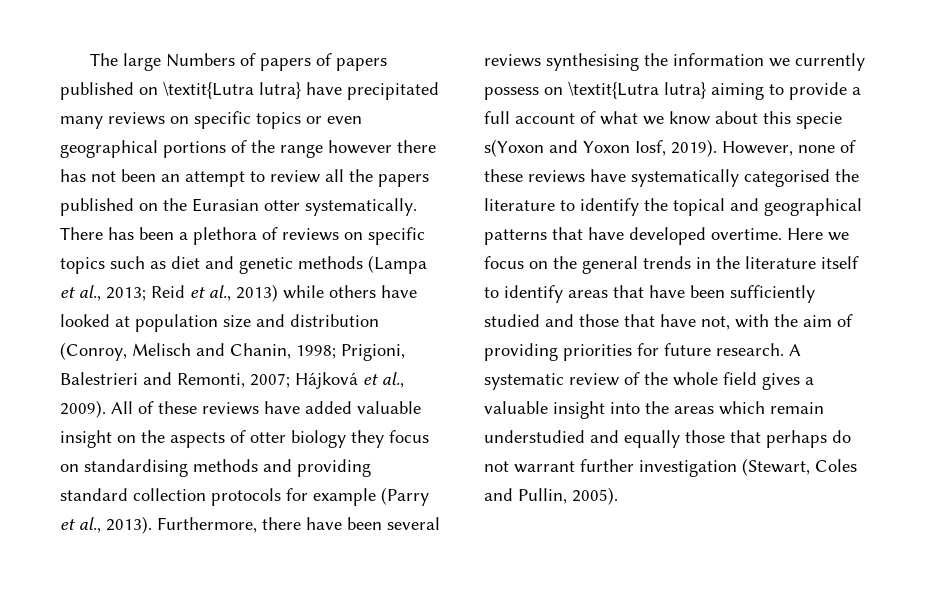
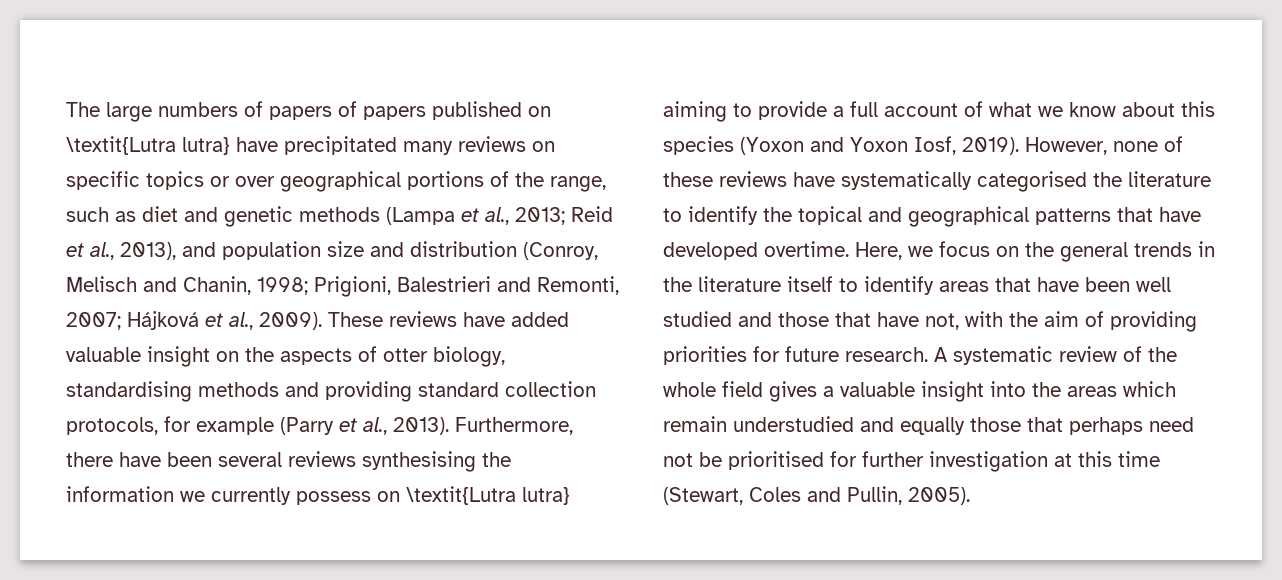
- The large Numbers of papers of papers published on \textit{Lutra lutra} have precipitated many reviews on specific topics or even geographical portions of the range however there has not been an attempt to review all the papers published on the Eurasian otter systematically. There has been a plethora of reviews on specific topics such as diet and genetic methods (Lampa et al., 2013; Reid et al., 2013) while others have looked at population size and distribution (Conroy, Melisch and Chanin, 1998; Prigioni, Balestrieri and Remonti, 2007; Hájková et al., 2009).
+ The large numbers of papers of papers published on \textit{Lutra lutra} have precipitated many reviews on specific topics or over geographical portions of the range, such as diet and genetic methods (Lampa et al., 2013; Reid et al., 2013), and population size and distribution (Conroy, Melisch and Chanin, 1998; Prigioni, Balestrieri and Remonti, 2007; Hájková et al., 2009).
- All of these reviews have added valuable insight on the aspects of otter biology they focus on standardising methods and providing standard collection protocols for example (Parry et al., 2013).
+ These reviews have added valuable insight on the aspects of otter biology, standardising methods and providing standard collection protocols, for example (Parry et al., 2013).
- Furthermore, there have been several reviews synthesising the information we currently possess on \textit{Lutra lutra} aiming to provide a full account of what we know about this specie s(Yoxon and Yoxon Iosf, 2019).
+ Furthermore, there have been several reviews synthesising the information we currently possess on \textit{Lutra lutra} aiming to provide a full account of what we know about this species (Yoxon and Yoxon Iosf, 2019).
- Here we focus on the general trends in the literature itself to identify areas that have been sufficiently studied and those that have not, with the aim of providing priorities for future research.
+ Here, we focus on the general trends in the literature itself to identify areas that have been well studied and those that have not, with the aim of providing priorities for future research.
- A systematic review of the whole field gives a valuable insight into the areas which remain understudied and equally those that perhaps do not warrant further investigation (Stewart, Coles and Pullin, 2005).
+ A systematic review of the whole field gives a valuable insight into the areas which remain understudied and equally those that perhaps need not be prioritised for further investigation at this time (Stewart, Coles and Pullin, 2005).

